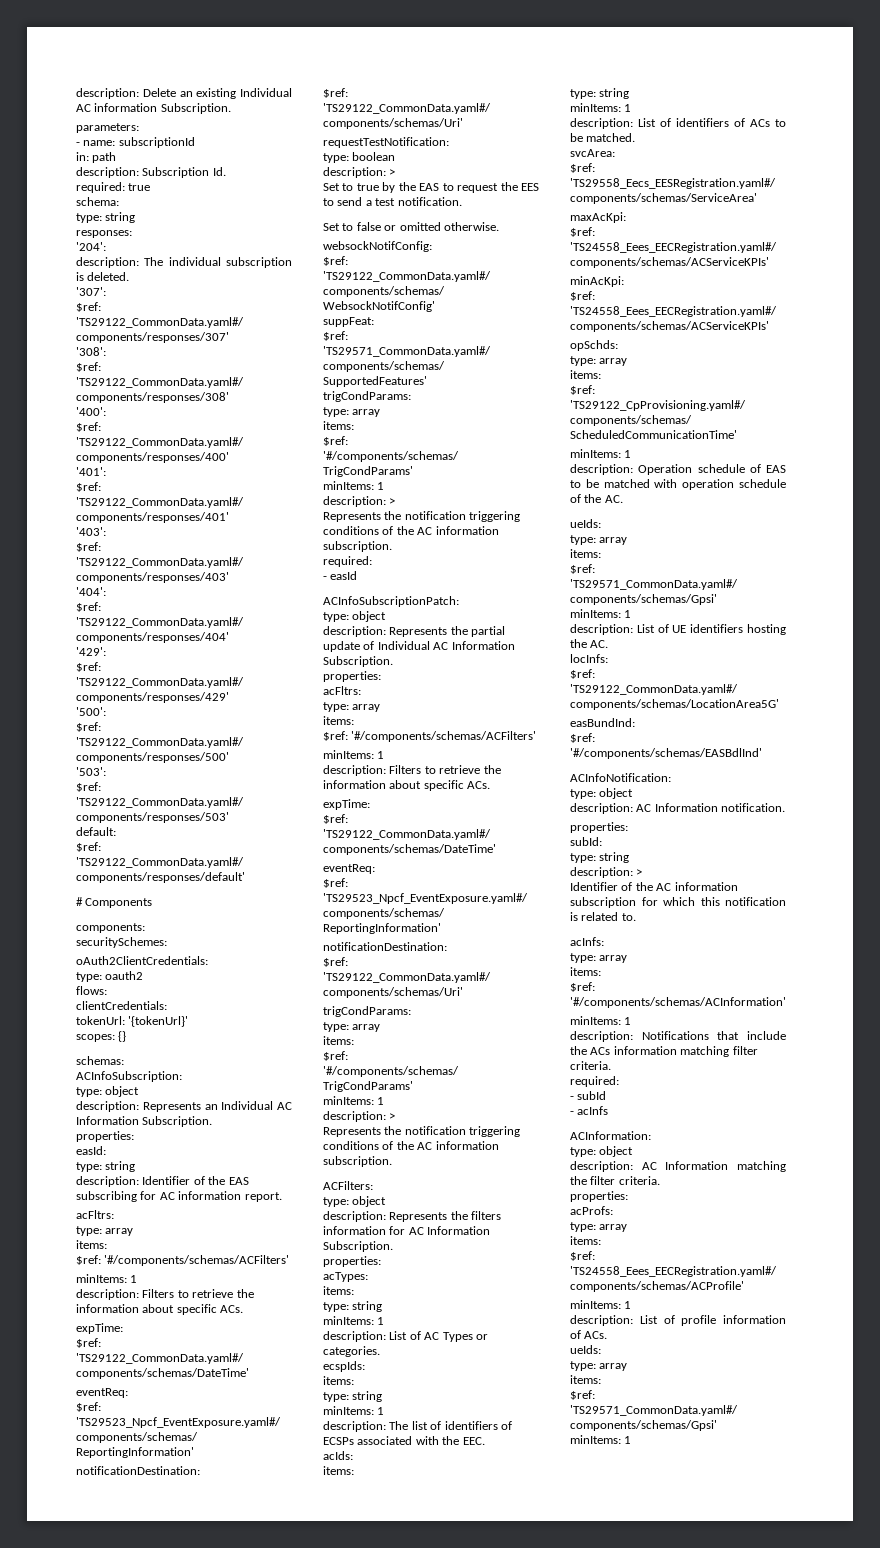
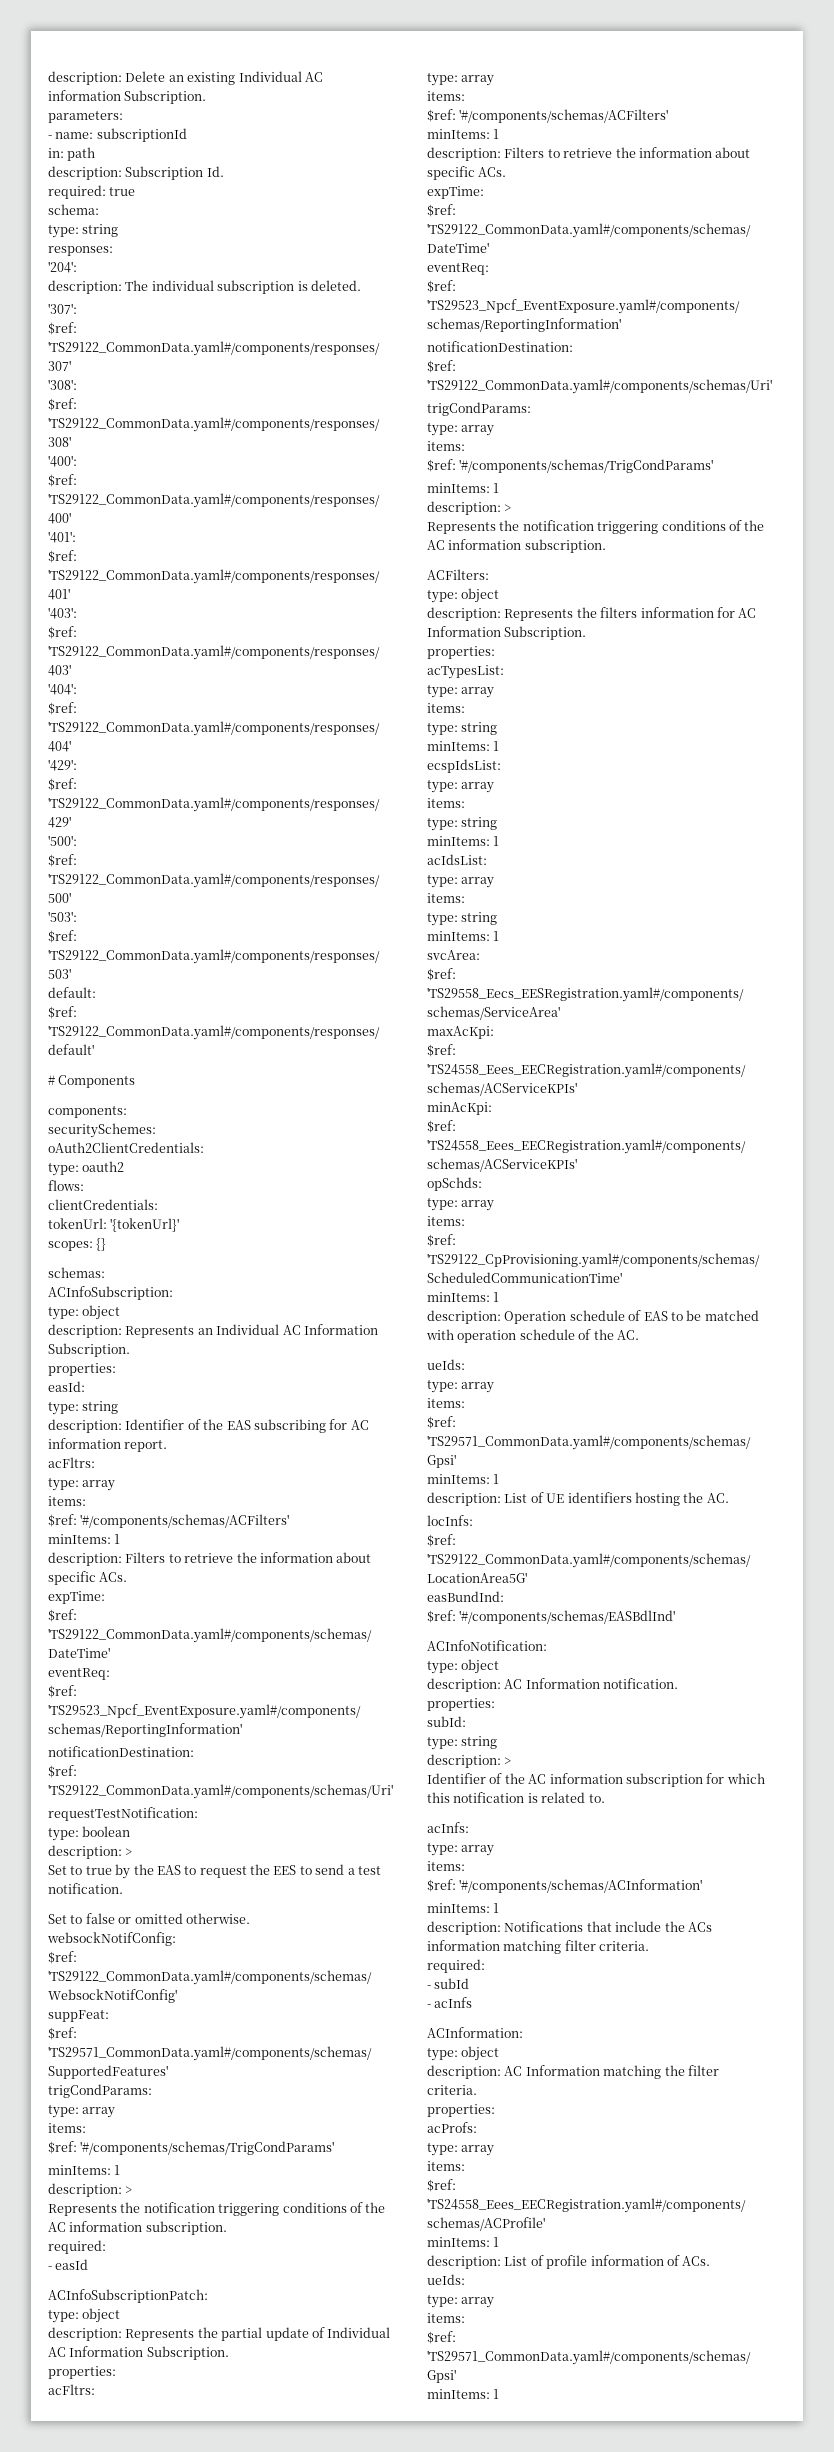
- acTypes:
+ acTypesList:
+ type: array
  items:
  type: string
  minItems: 1
- description: List of AC Types or categories.
- ecspIds:
+ ecspIdsList:
+ type: array
  items:
  type: string
  minItems: 1
- description: The list of identifiers of ECSPs associated with the EEC.
- acIds:
+ acIdsList:
+ type: array
  items:
  type: string
  minItems: 1
- description: List of identifiers of ACs to be matched.

